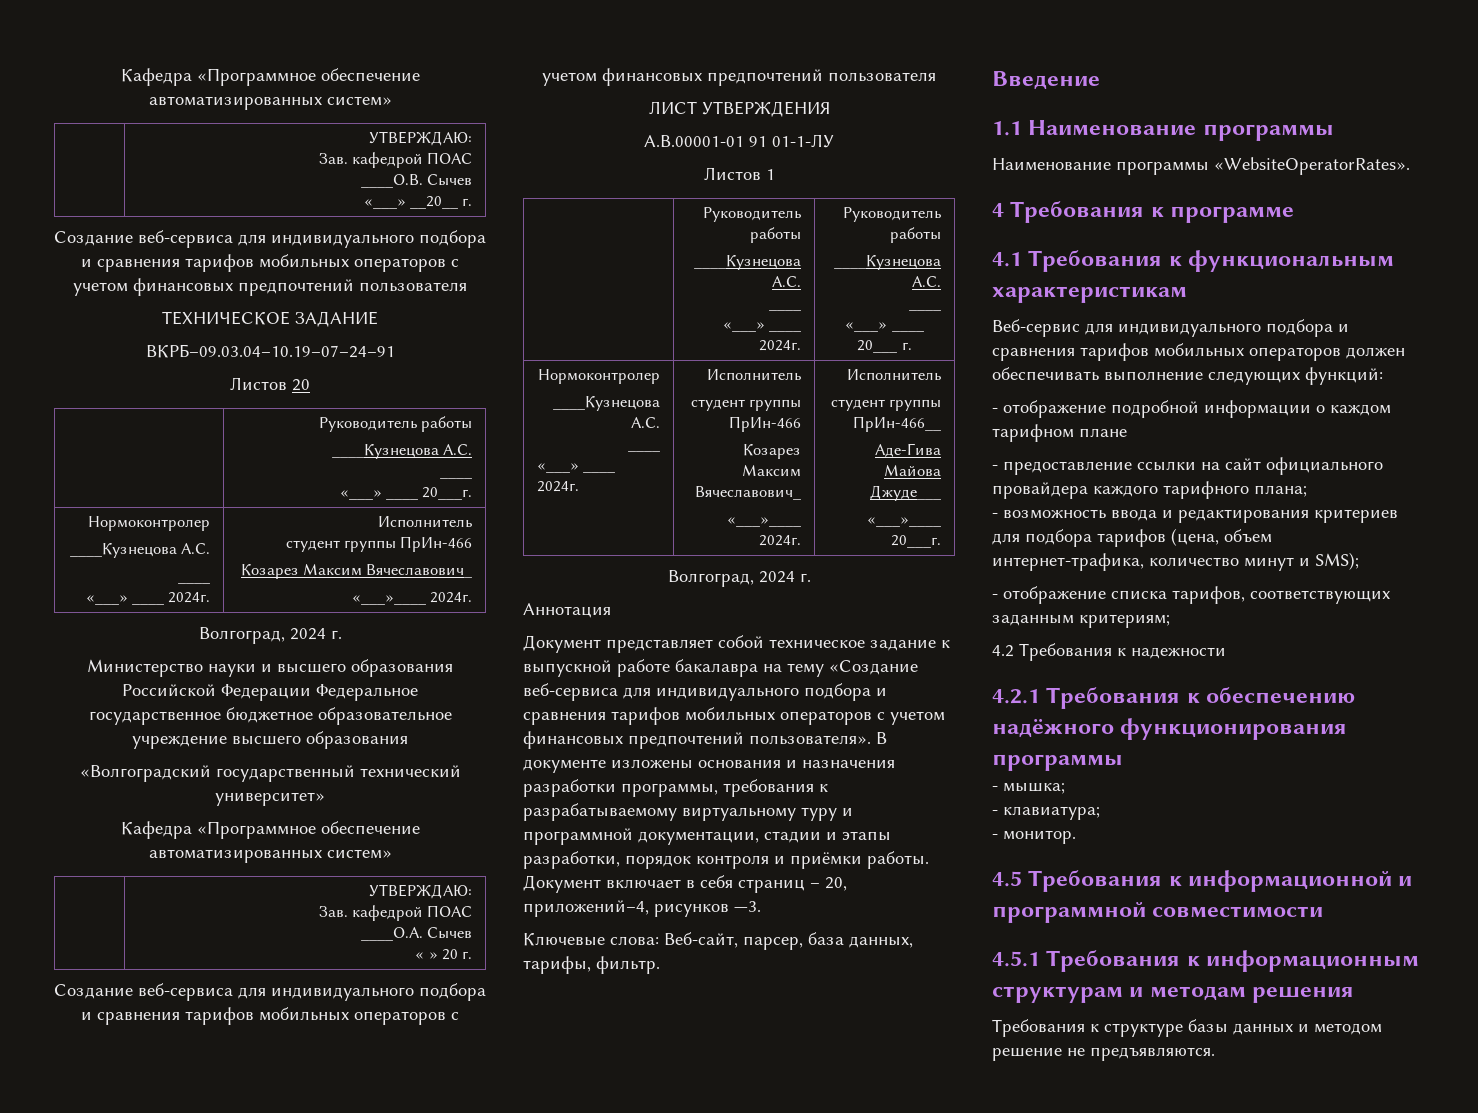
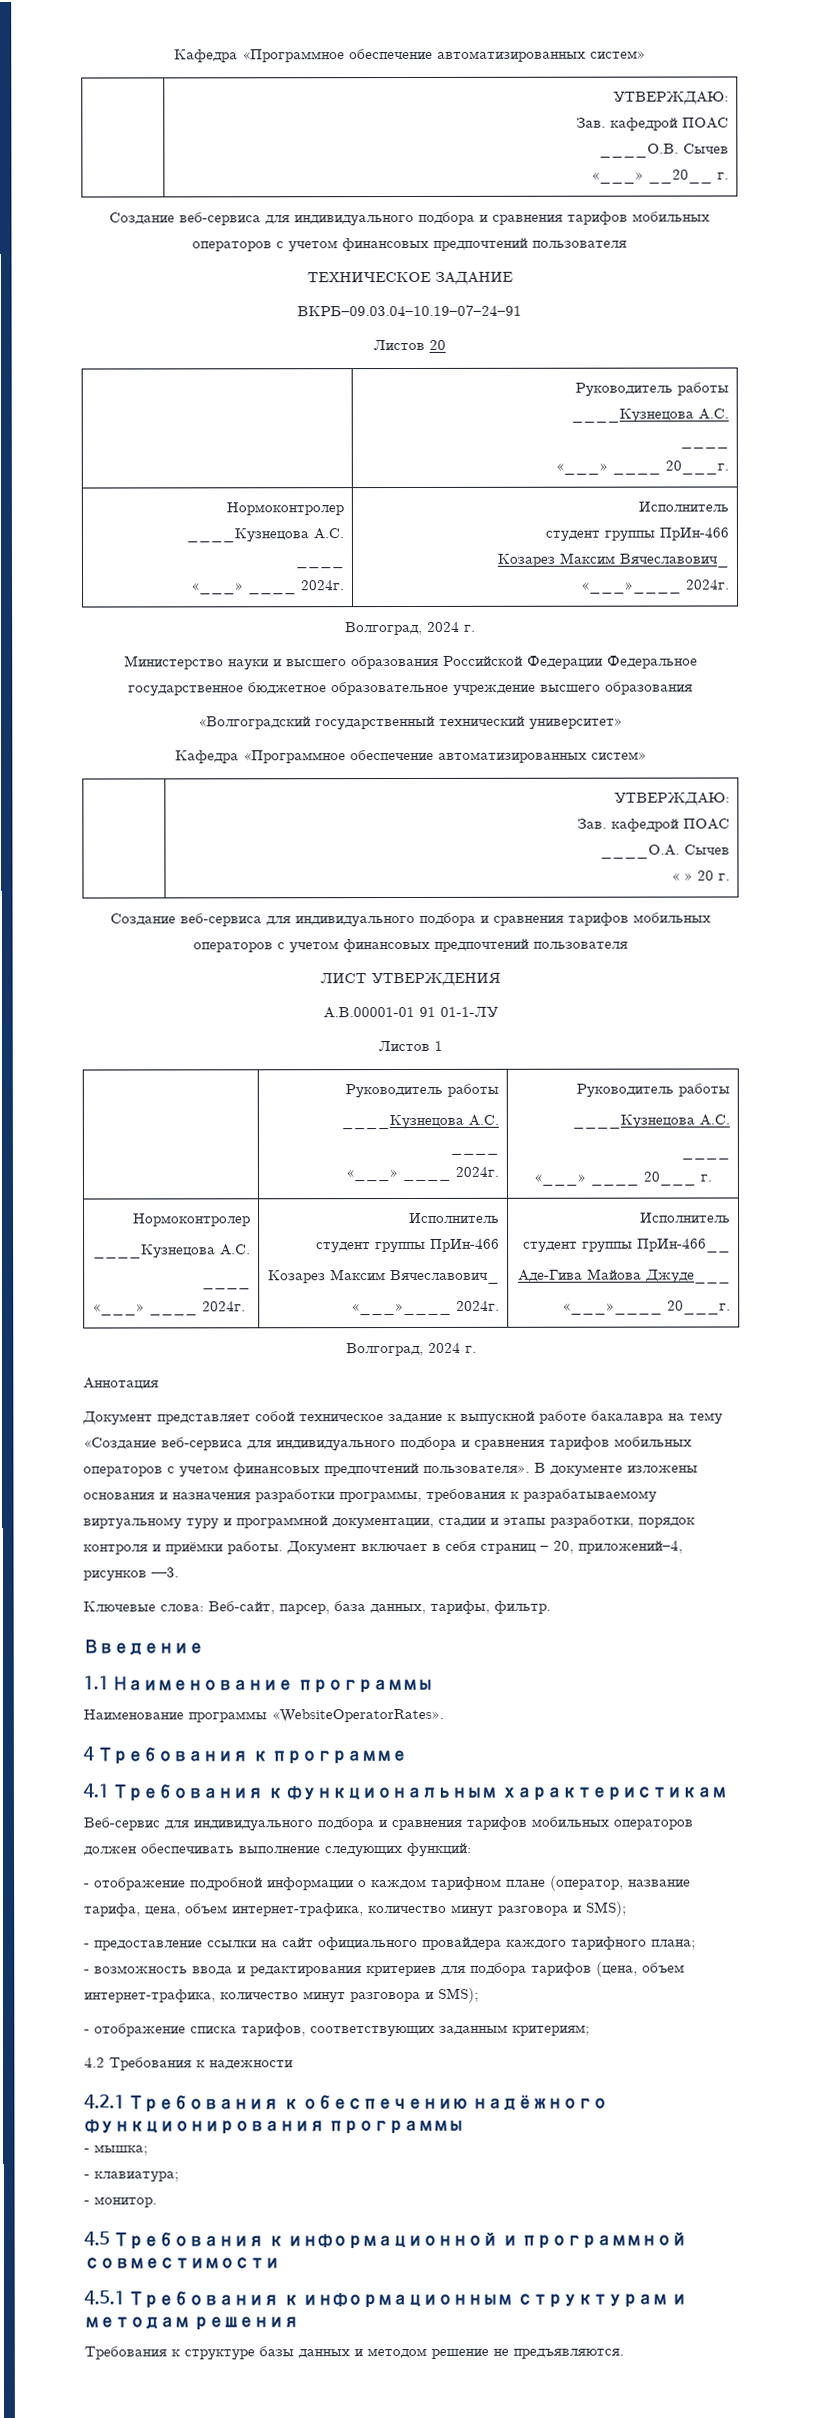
- - отображение подробной информации о каждом тарифном плане
+ - отображение подробной информации о каждом тарифном плане (оператор, название тарифа, цена, объем интернет-трафика, количество минут разговора и SMS);
- - возможность ввода и редактирования критериев для подбора тарифов (цена, объем интернет-трафика, количество минут и SMS);
+ - возможность ввода и редактирования критериев для подбора тарифов (цена, объем интернет-трафика, количество минут разговора и SMS);

